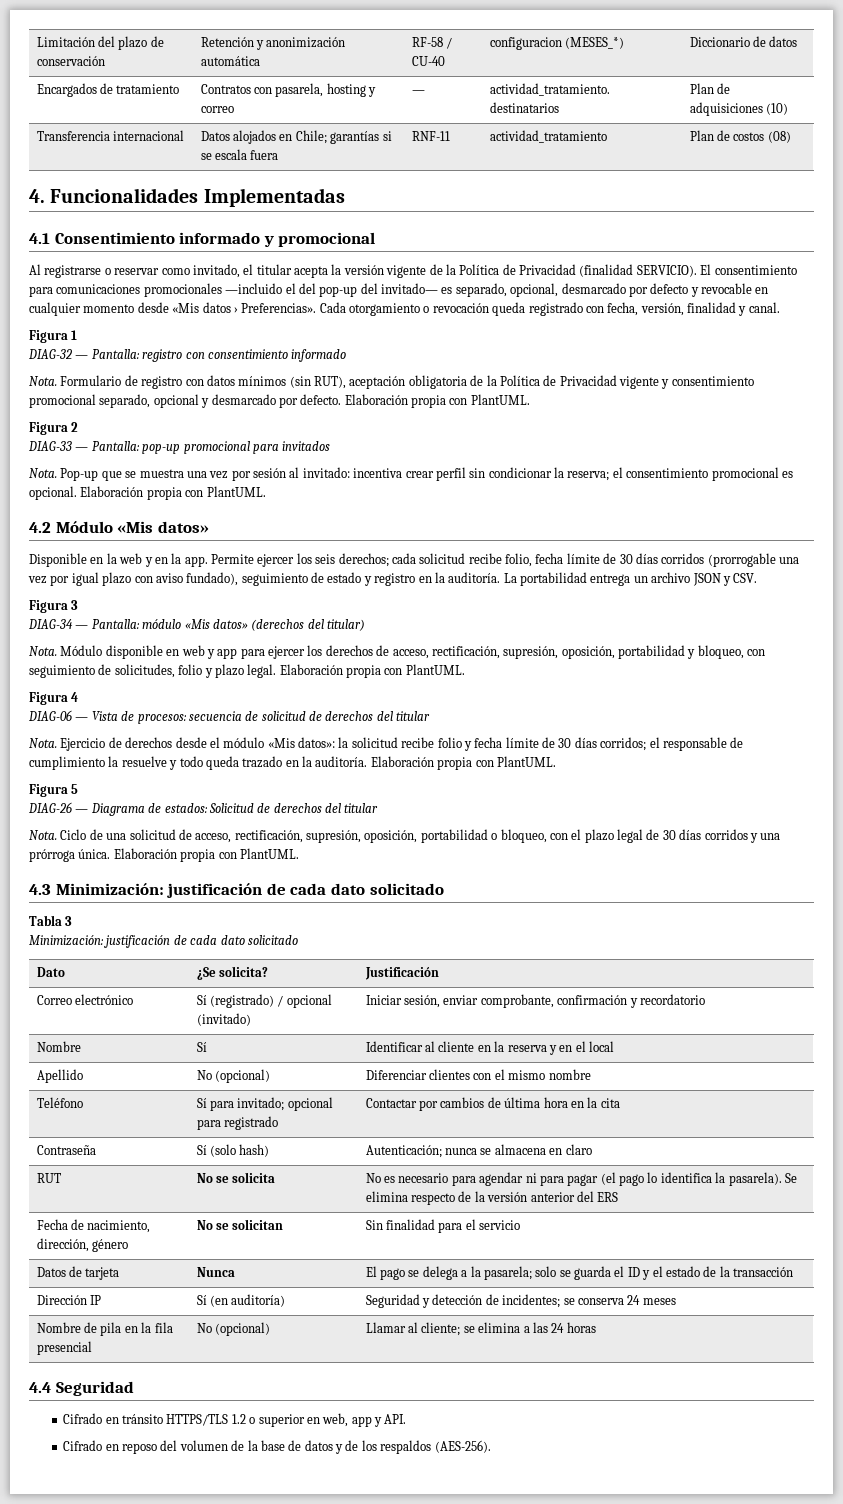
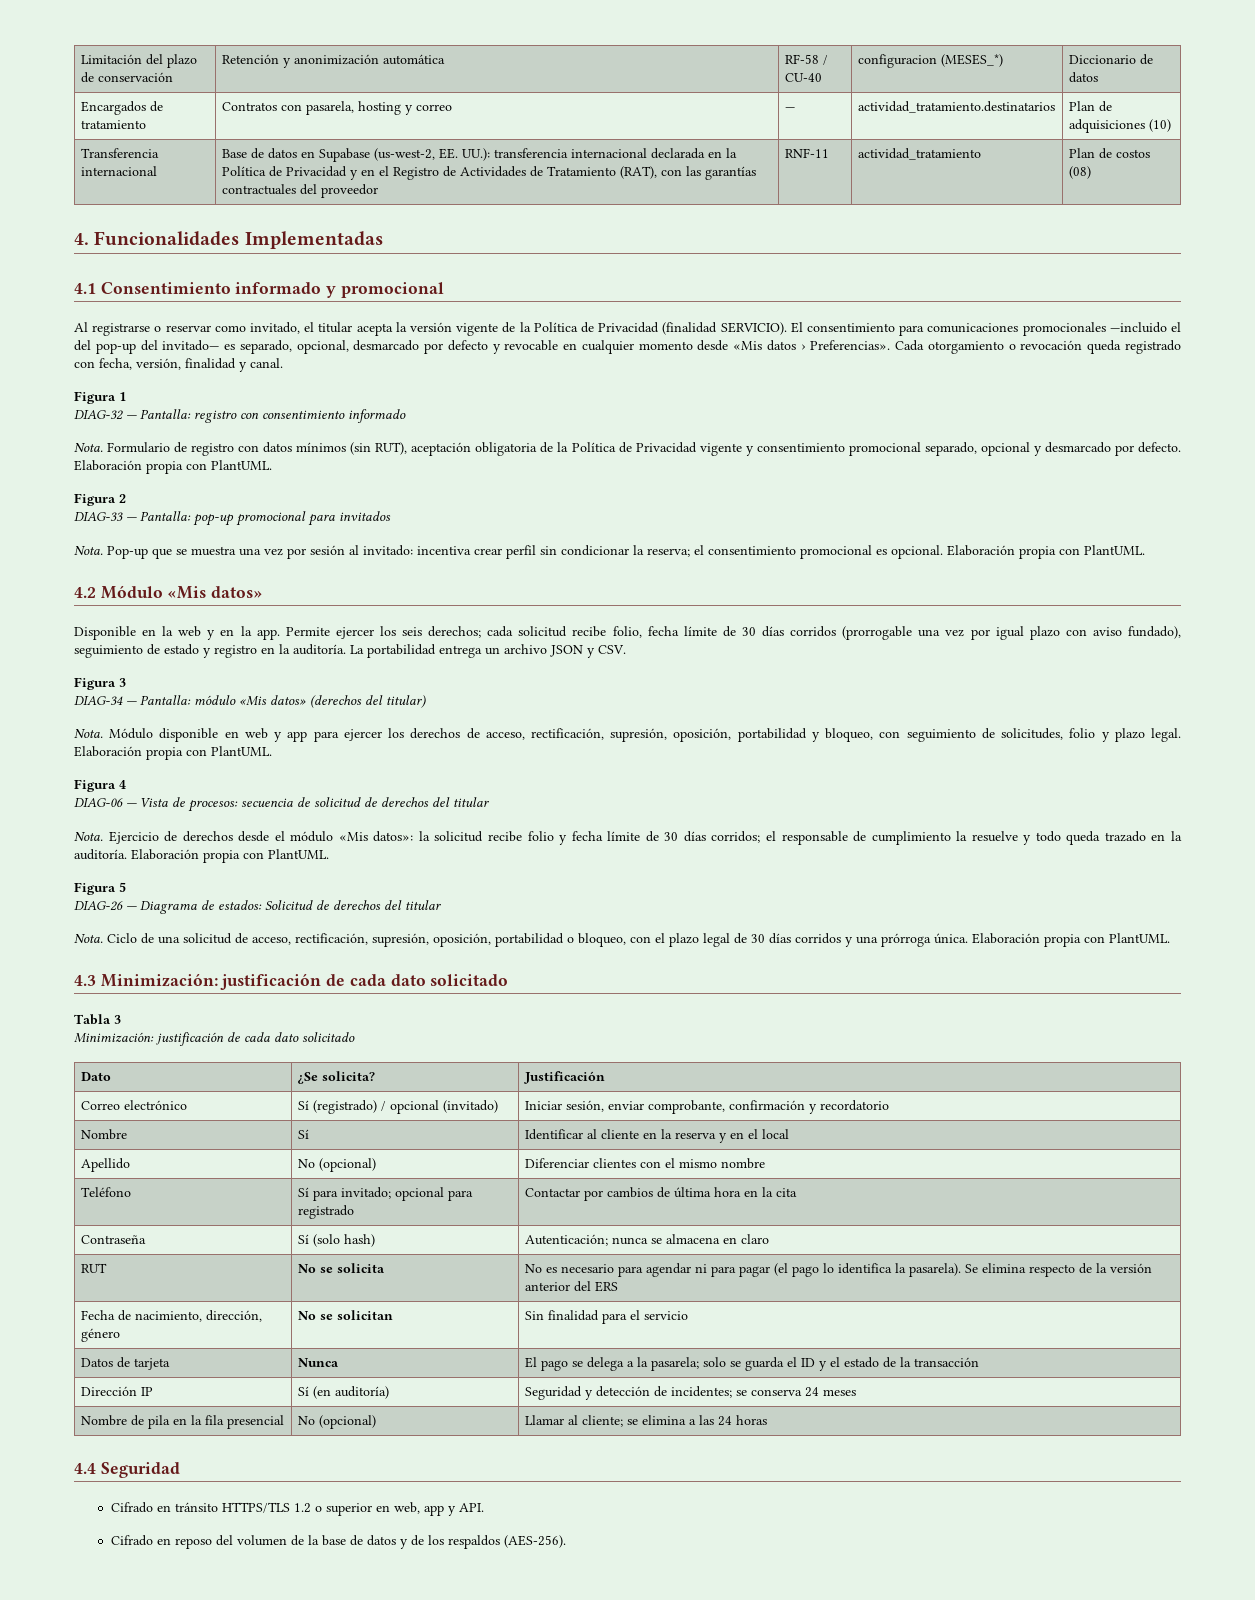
- Transferencia internacional | Datos alojados en Chile; garantías si se escala fuera | RNF-11 | actividad_tratamiento | Plan de costos (08)
+ Transferencia internacional | Base de datos en Supabase (us-west-2, EE. UU.): transferencia internacional declarada en la Política de Privacidad y en el Registro de Actividades de Tratamiento (RAT), con las garantías contractuales del proveedor | RNF-11 | actividad_tratamiento | Plan de costos (08)

